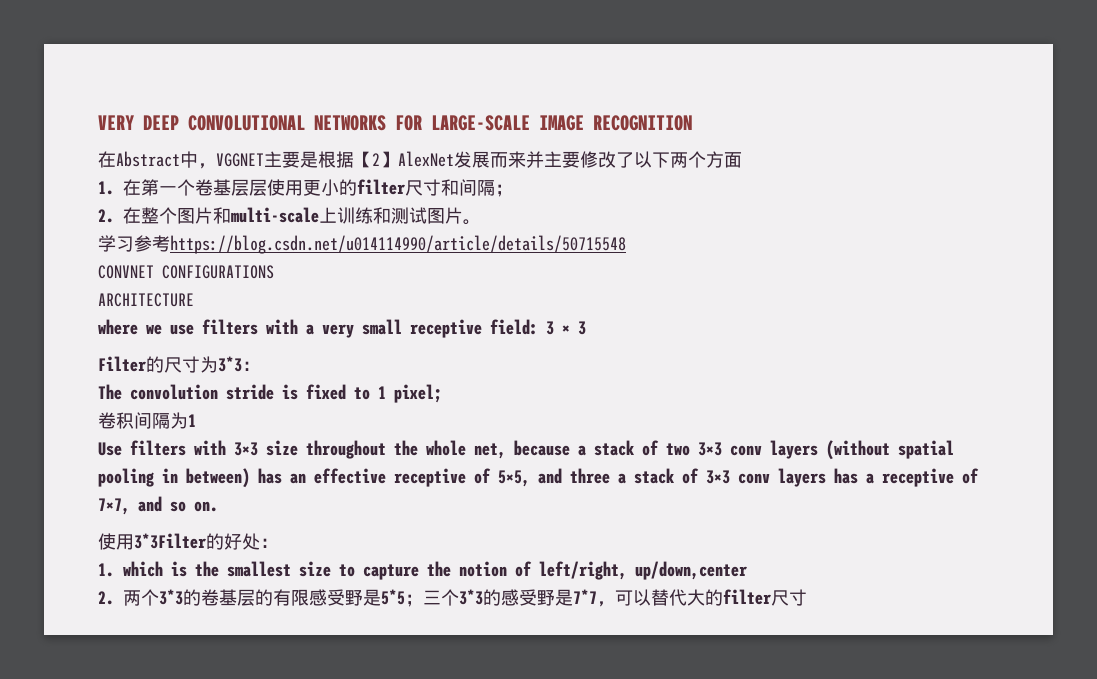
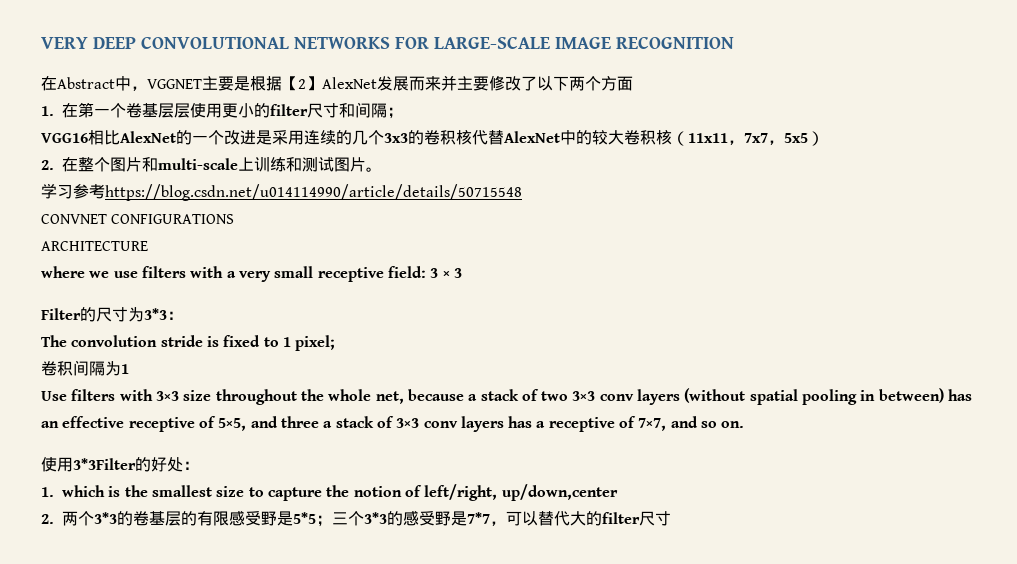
+ VGG16相比AlexNet的一个改进是采用连续的几个3x3的卷积核代替AlexNet中的较大卷积核（11x11，7x7，5x5）

